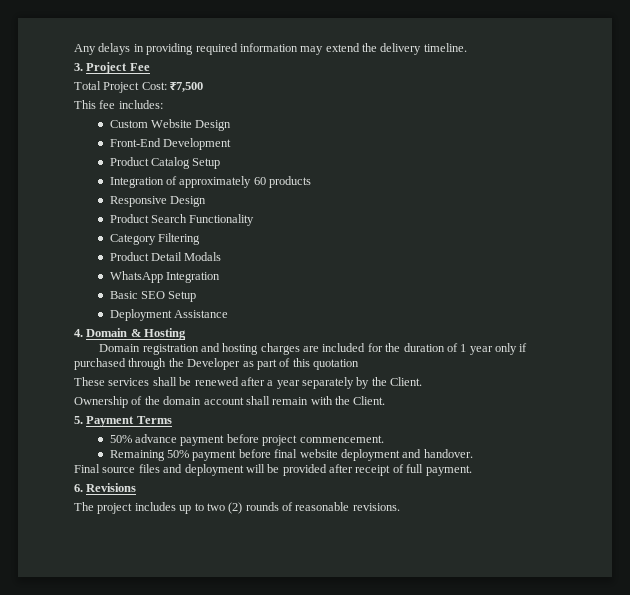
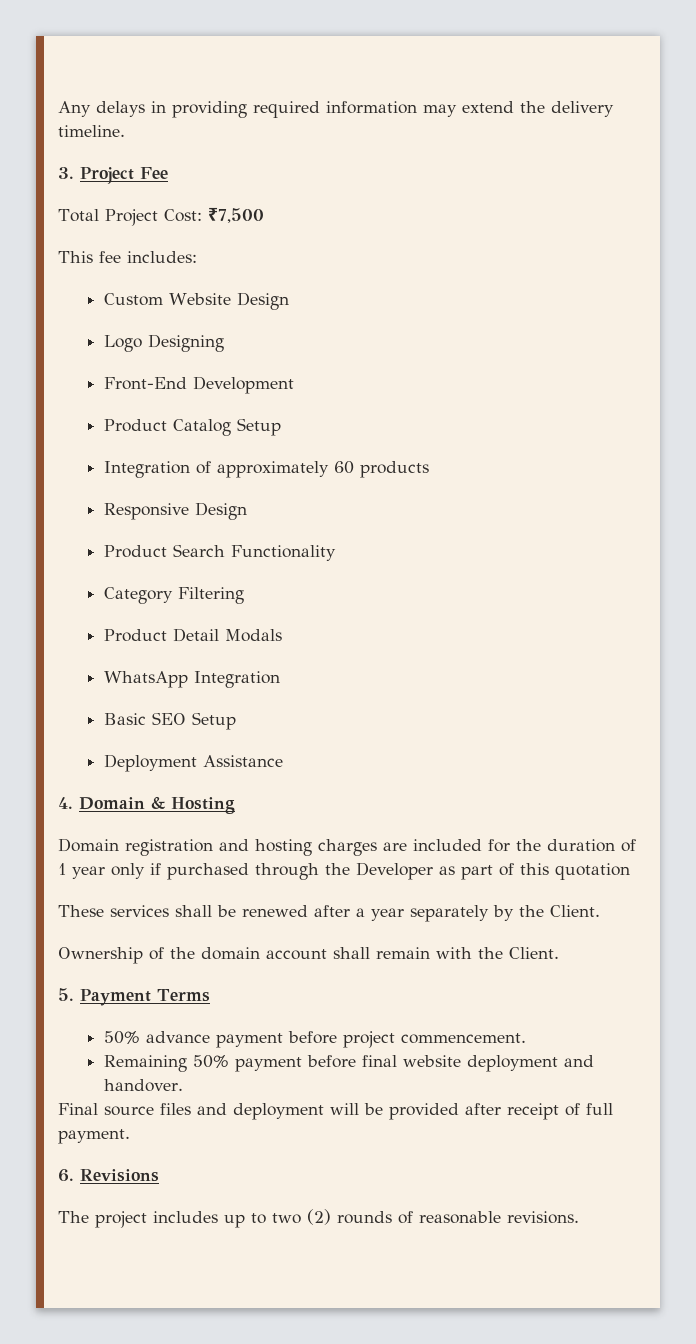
+ Logo Designing

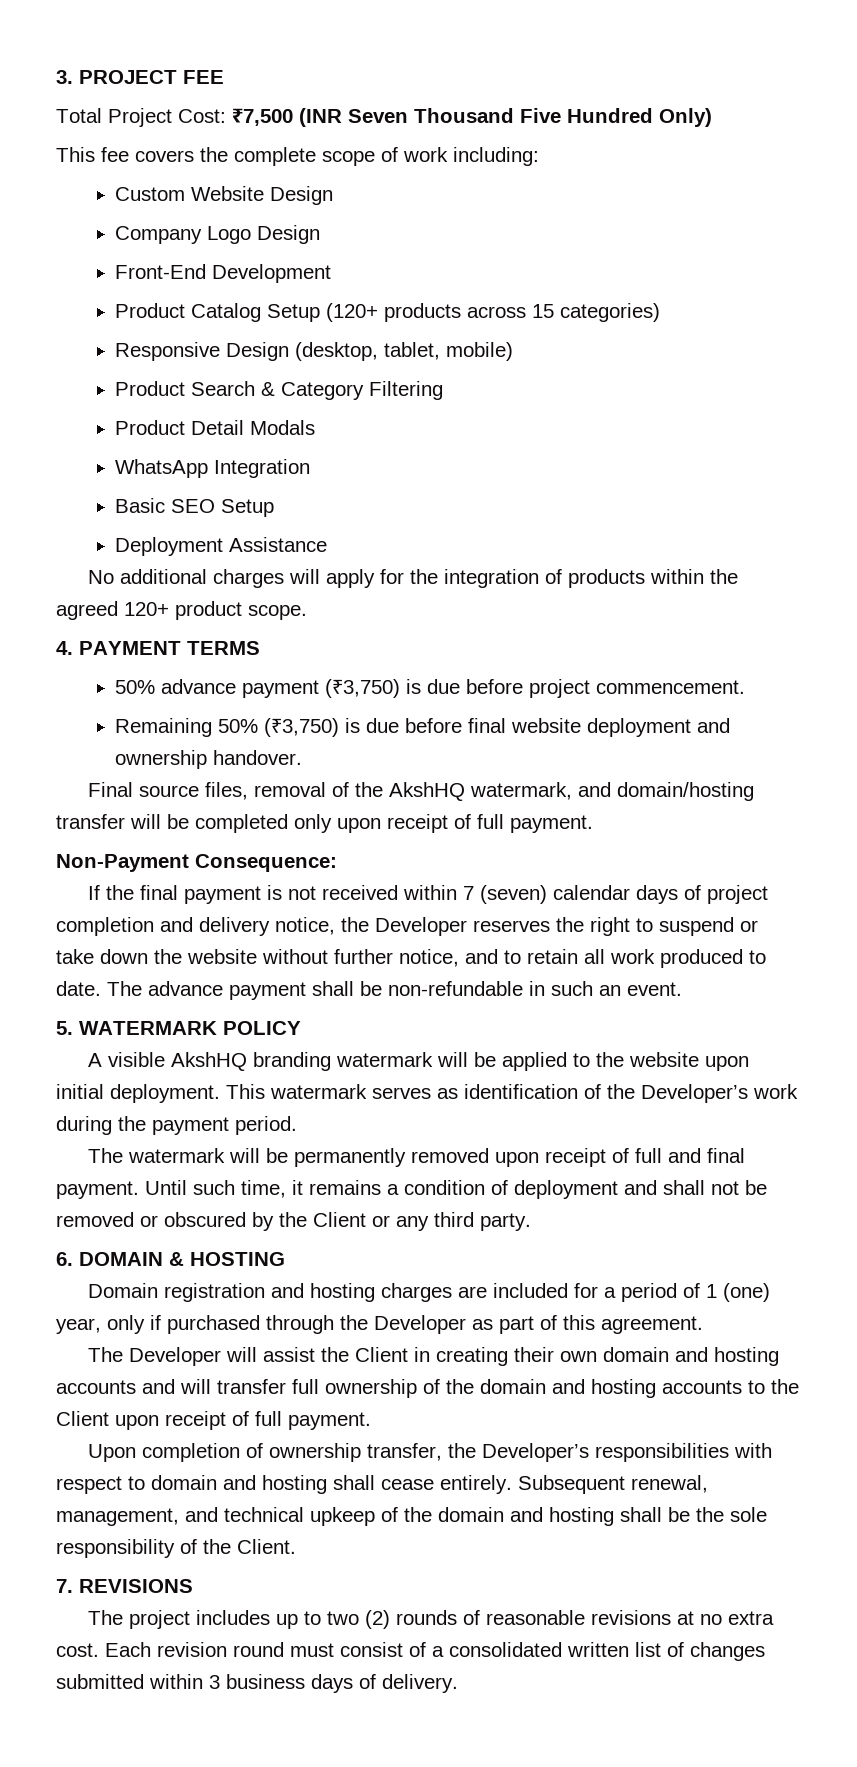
- Any delays in providing required information may extend the delivery timeline.
- 3. Project Fee
- Total Project Cost: ₹7,500
- This fee includes:
+ 3. PROJECT FEE
+ Total Project Cost: ₹7,500 (INR Seven Thousand Five Hundred Only)
+ This fee covers the complete scope of work including:
- Logo Designing
+ Company Logo Design
- Product Catalog Setup
- Integration of approximately 60 products
+ Product Catalog Setup (120+ products across 15 categories)
- Responsive Design
+ Responsive Design (desktop, tablet, mobile)
- Product Search Functionality
- Category Filtering
+ Product Search & Category Filtering
- 4. Domain & Hosting
+ No additional charges will apply for the integration of products within the agreed 120+ product scope.
+ 4. PAYMENT TERMS
+ 50% advance payment (₹3,750) is due before project commencement.
+ Remaining 50% (₹3,750) is due before final website deployment and ownership handover.
+ Final source files, removal of the AkshHQ watermark, and domain/hosting transfer will be completed only upon receipt of full payment.
+ Non-Payment Consequence:
+ If the final payment is not received within 7 (seven) calendar days of project completion and delivery notice, the Developer reserves the right to suspend or take down the website without further notice, and to retain all work produced to date. The advance payment shall be non-refundable in such an event.
+ 5. WATERMARK POLICY
+ A visible AkshHQ branding watermark will be applied to the website upon initial deployment. This watermark serves as identification of the Developer’s work during the payment period.
+ The watermark will be permanently removed upon receipt of full and final payment. Until such time, it remains a condition of deployment and shall not be removed or obscured by the Client or any third party.
+ 6. DOMAIN & HOSTING
- Domain registration and hosting charges are included for the duration of 1 year only if purchased through the Developer as part of this quotation
- These services shall be renewed after a year separately by the Client.
- Ownership of the domain account shall remain with the Client.
- 5. Payment Terms
- 50% advance payment before project commencement.
- Remaining 50% payment before final website deployment and handover.
- Final source files and deployment will be provided after receipt of full payment.
- 6. Revisions
+ Domain registration and hosting charges are included for a period of 1 (one) year, only if purchased through the Developer as part of this agreement.
+ The Developer will assist the Client in creating their own domain and hosting accounts and will transfer full ownership of the domain and hosting accounts to the Client upon receipt of full payment.
+ Upon completion of ownership transfer, the Developer’s responsibilities with respect to domain and hosting shall cease entirely. Subsequent renewal, management, and technical upkeep of the domain and hosting shall be the sole responsibility of the Client.
+ 7. REVISIONS
- The project includes up to two (2) rounds of reasonable revisions.
+ The project includes up to two (2) rounds of reasonable revisions at no extra cost. Each revision round must consist of a consolidated written list of changes submitted within 3 business days of delivery.

